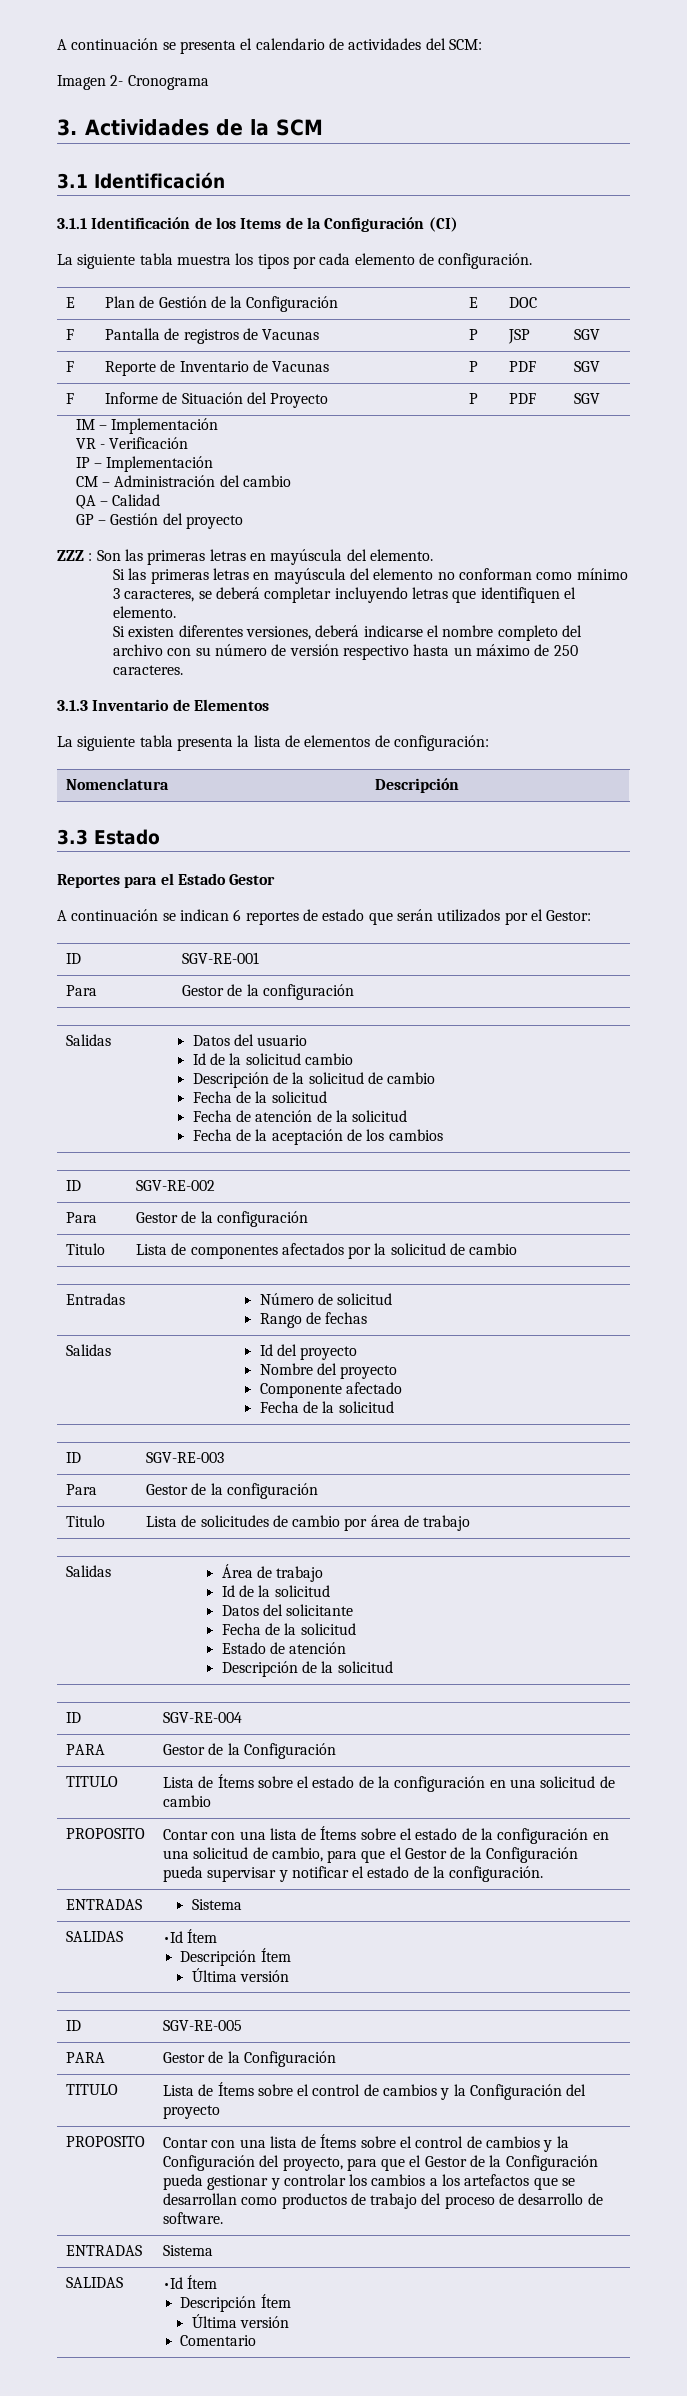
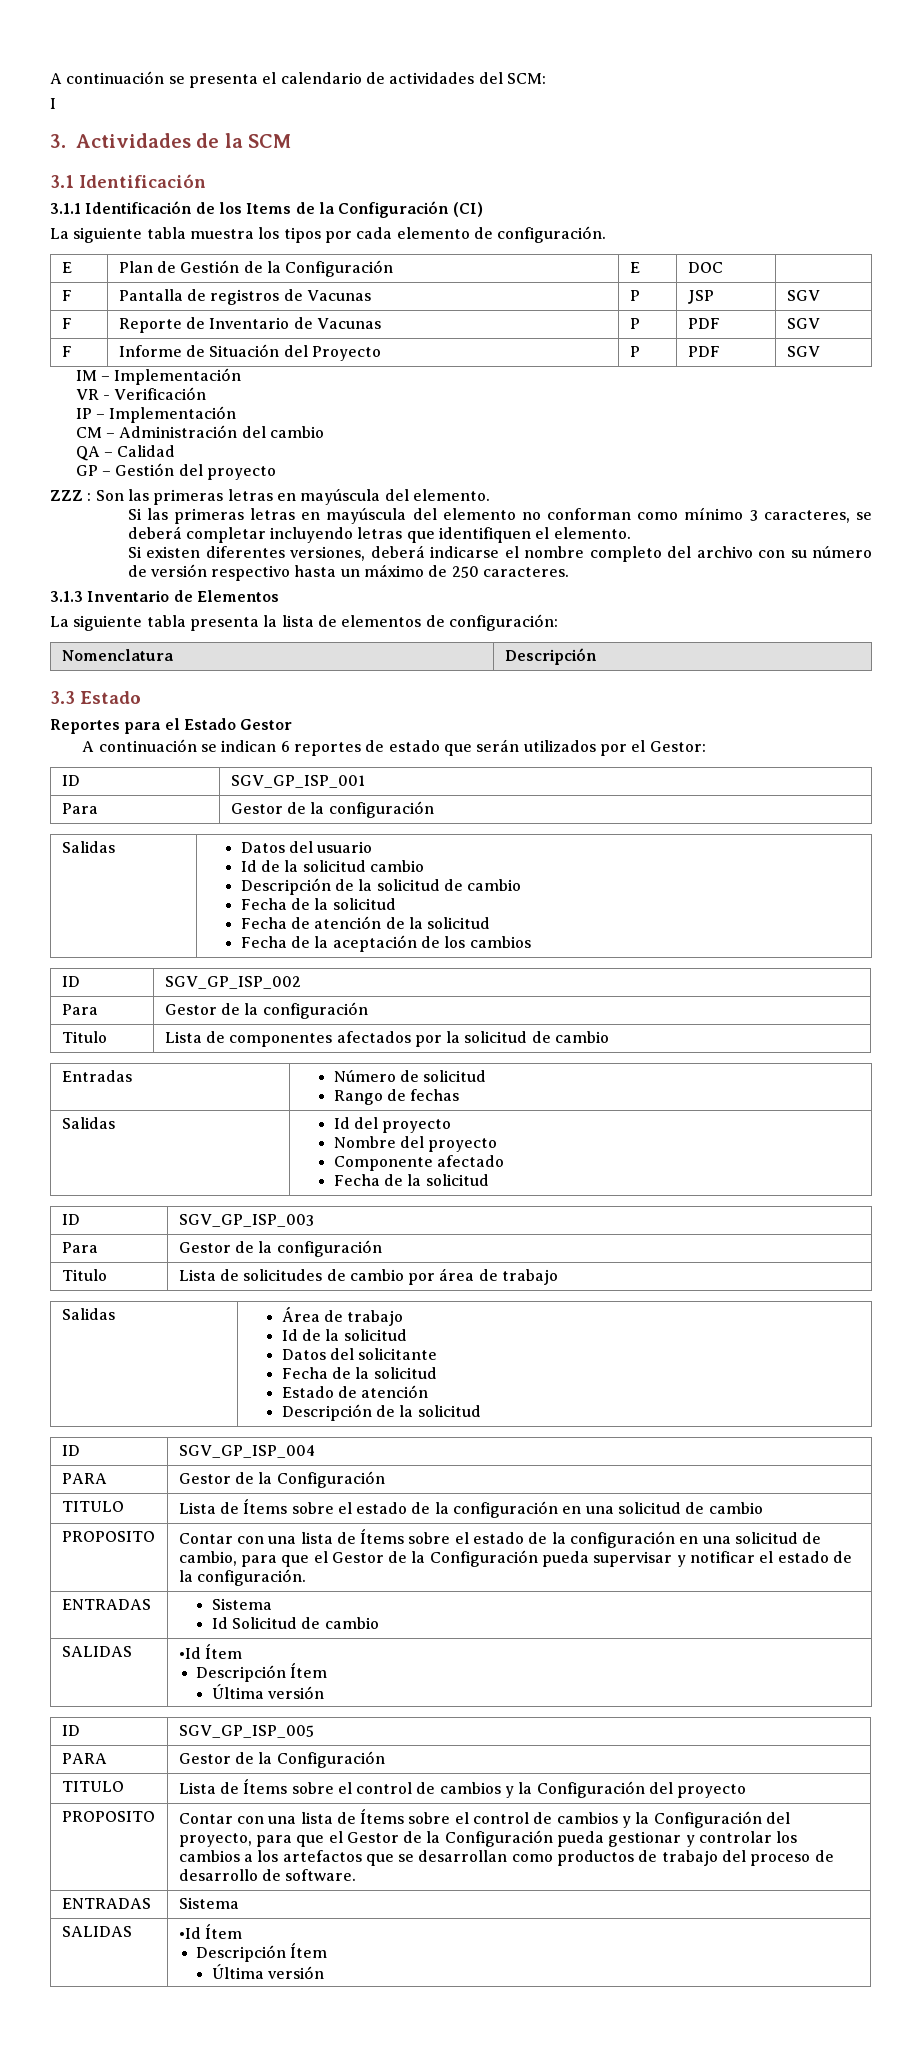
  A continuación se presenta el calendario de actividades del SCM:
- Imagen 2- Cronograma
+ I
- ID | SGV-RE-001
+ ID | SGV_GP_ISP_001
- ID | SGV-RE-002
+ ID | SGV_GP_ISP_002
- ID | SGV-RE-003
+ ID | SGV_GP_ISP_003
- ID | SGV-RE-004
+ ID | SGV_GP_ISP_004
  PROPOSITO | Contar con una lista de Ítems sobre el estado de la configuración en una solicitud de cambio, para que el Gestor de la Configuración pueda supervisar y notificar el estado de la configuración.
  ENTRADAS | Sistema
+ Id Solicitud de cambio
- ID | SGV-RE-005
+ ID | SGV_GP_ISP_005
  Contar con una lista de Ítems sobre el control de cambios y la Configuración del proyecto, para que el Gestor de la Configuración pueda gestionar y controlar los cambios a los artefactos que se desarrollan como productos de trabajo del proceso de desarrollo de software.
  ENTRADAS | Sistema
  SALIDAS | •Id Ítem
  Descripción Ítem
  Última versión
- Comentario

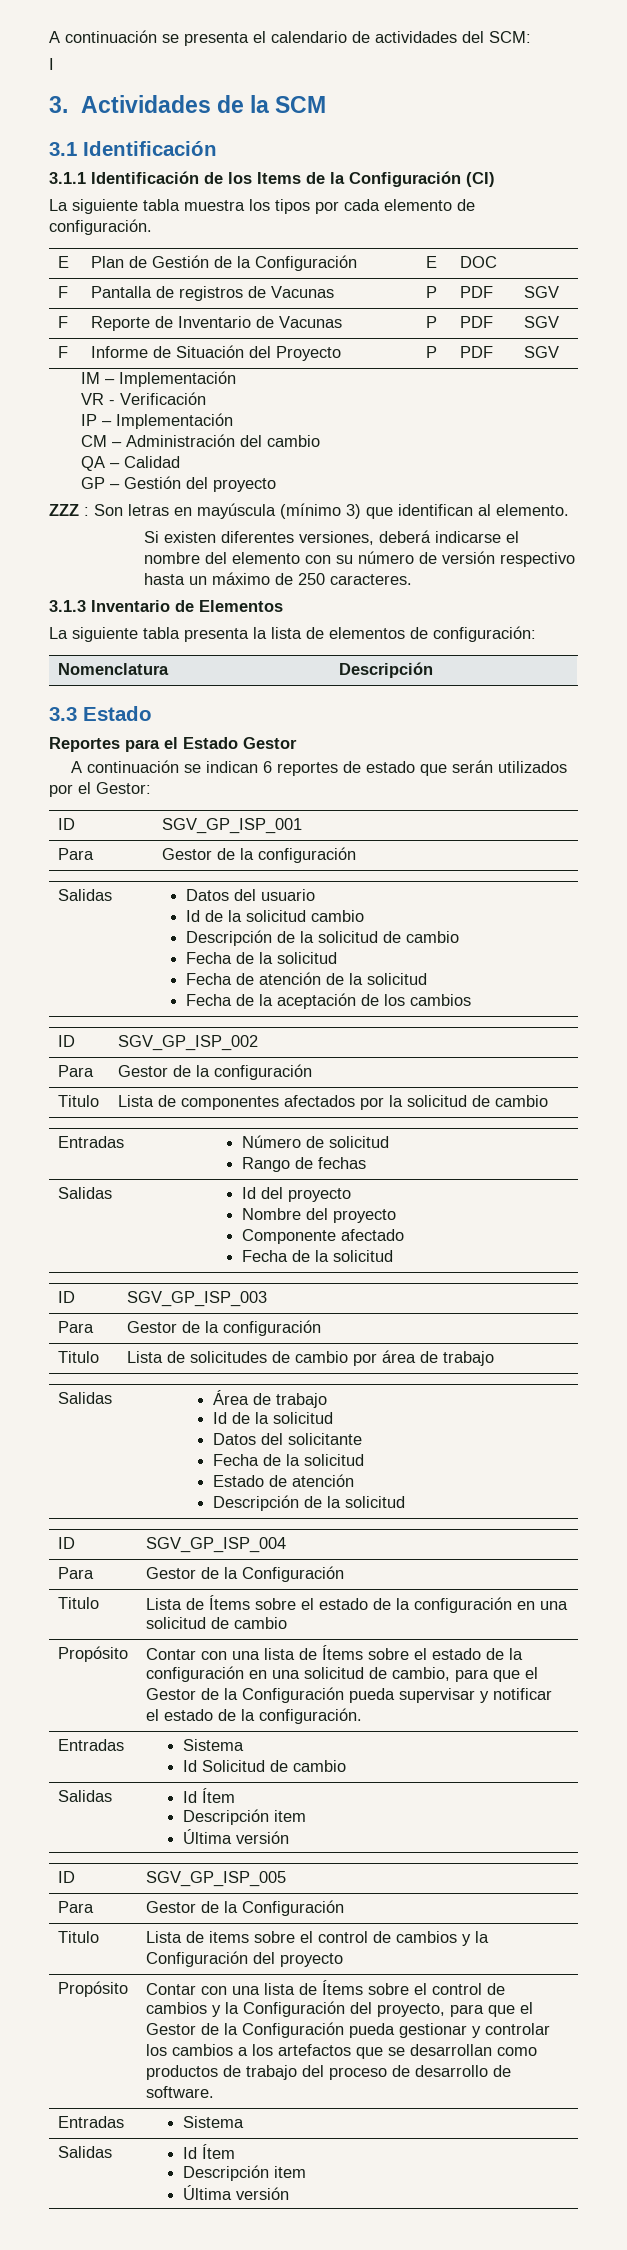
- F | Pantalla de registros de Vacunas | P | JSP | SGV
+ F | Pantalla de registros de Vacunas | P | PDF | SGV
- ZZZ : Son las primeras letras en mayúscula del elemento.
- Si las primeras letras en mayúscula del elemento no conforman como mínimo 3 caracteres, se deberá completar incluyendo letras que identifiquen el elemento.
+ ZZZ : Son letras en mayúscula (mínimo 3) que identifican al elemento.
- Si existen diferentes versiones, deberá indicarse el nombre completo del archivo con su número de versión respectivo hasta un máximo de 250 caracteres.
+ Si existen diferentes versiones, deberá indicarse el nombre del elemento con su número de versión respectivo hasta un máximo de 250 caracteres.
  ID | SGV_GP_ISP_004
- PARA | Gestor de la Configuración
- TITULO | Lista de Ítems sobre el estado de la configuración en una solicitud de cambio
+ Para | Gestor de la Configuración
+ Titulo | Lista de Ítems sobre el estado de la configuración en una solicitud de cambio
- PROPOSITO | Contar con una lista de Ítems sobre el estado de la configuración en una solicitud de cambio, para que el Gestor de la Configuración pueda supervisar y notificar el estado de la configuración.
- ENTRADAS | Sistema
+ Propósito | Contar con una lista de Ítems sobre el estado de la configuración en una solicitud de cambio, para que el Gestor de la Configuración pueda supervisar y notificar el estado de la configuración.
+ Entradas | Sistema
  Id Solicitud de cambio
- SALIDAS | •Id Ítem
- Descripción Ítem
+ Salidas | Id Ítem
+ Descripción item
  ID | SGV_GP_ISP_005
- PARA | Gestor de la Configuración
- TITULO | Lista de Ítems sobre el control de cambios y la Configuración del proyecto
- PROPOSITO
+ Para | Gestor de la Configuración
+ Titulo | Lista de items sobre el control de cambios y la Configuración del proyecto
+ Propósito
  Contar con una lista de Ítems sobre el control de cambios y la Configuración del proyecto, para que el Gestor de la Configuración pueda gestionar y controlar los cambios a los artefactos que se desarrollan como productos de trabajo del proceso de desarrollo de software.
- ENTRADAS | Sistema
- SALIDAS | •Id Ítem
- Descripción Ítem
+ Entradas | Sistema
+ Salidas | Id Ítem
+ Descripción item

